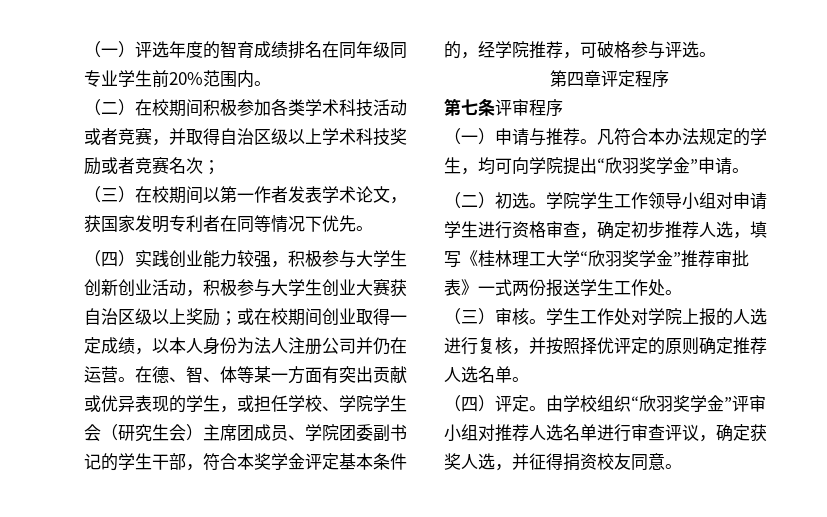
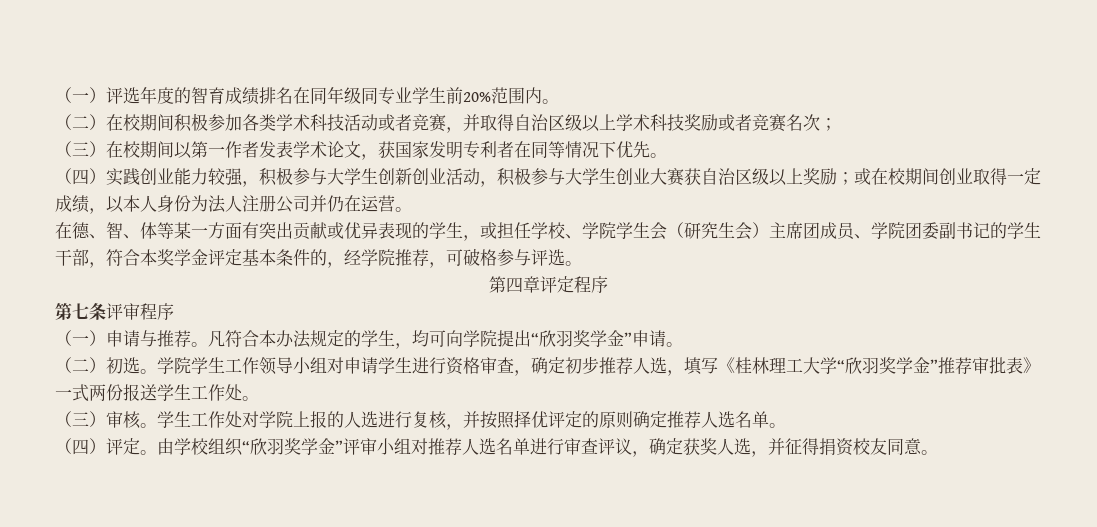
- 或在校期间创业取得一定成绩，以本人身份为法人注册公司并仍在运营。在德、智、体等某一方面有突出贡献或优异表现的学生，或担任学校、学院学生会（研究生会）主席团成员、学院团委副书记的学生干部，符合本奖学金评定基本条件的，经学院推荐，可破格参与评选。
+ 或在校期间创业取得一定成绩，以本人身份为法人注册公司并仍在运营。
+ 在德、智、体等某一方面有突出贡献或优异表现的学生，或担任学校、学院学生会（研究生会）主席团成员、学院团委副书记的学生干部，符合本奖学金评定基本条件的，经学院推荐，可破格参与评选。

